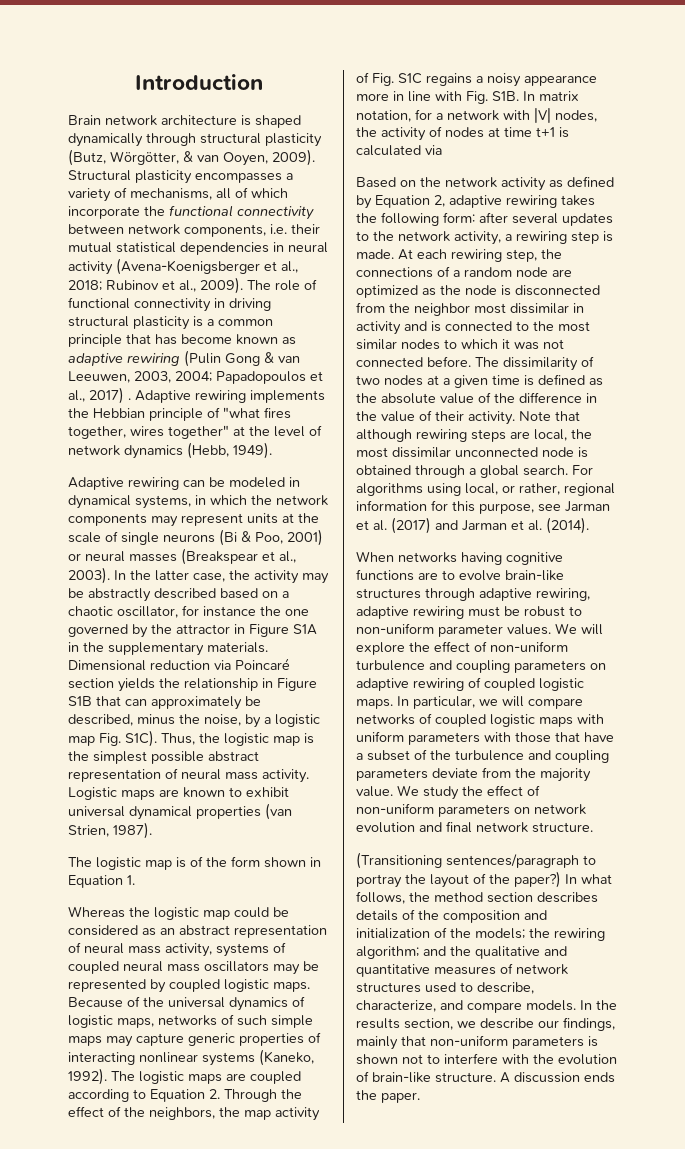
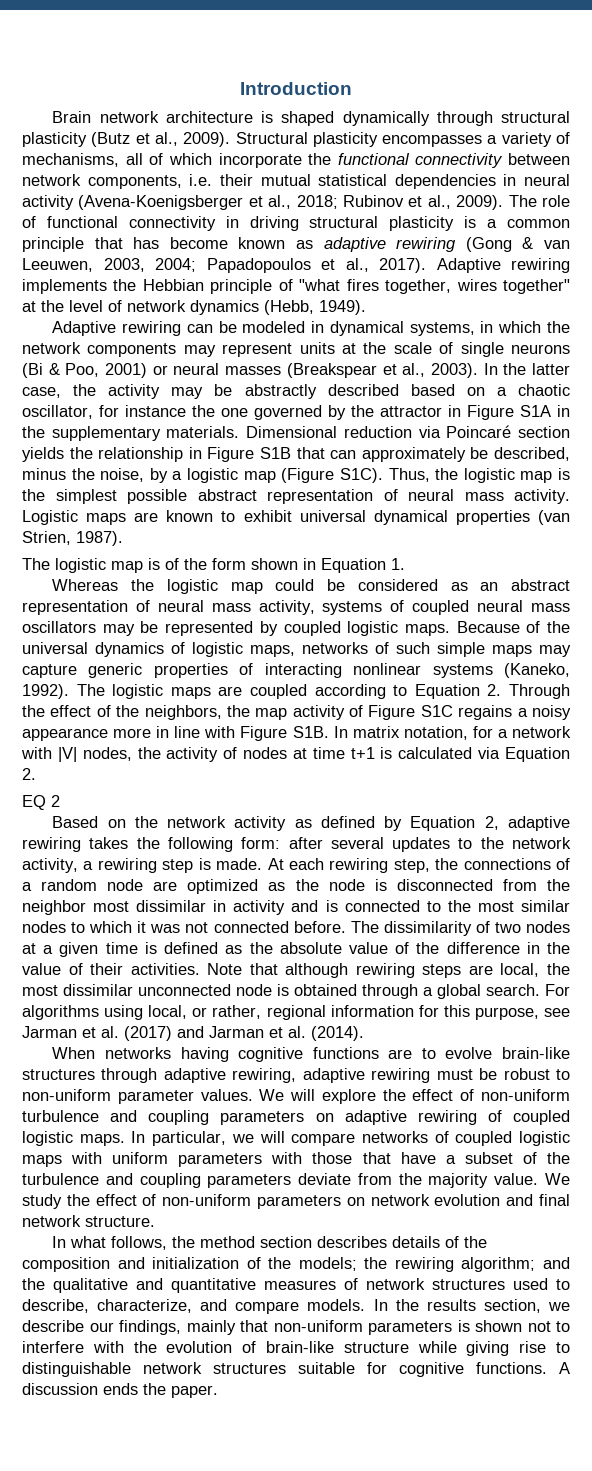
- Brain network architecture is shaped dynamically through structural plasticity (Butz, Wörgötter, & van Ooyen, 2009).
+ Brain network architecture is shaped dynamically through structural plasticity (Butz et al., 2009).
- The role of functional connectivity in driving structural plasticity is a common principle that has become known as adaptive rewiring (Pulin Gong & van Leeuwen, 2003, 2004; Papadopoulos et al., 2017) .
+ The role of functional connectivity in driving structural plasticity is a common principle that has become known as adaptive rewiring (Gong & van Leeuwen, 2003, 2004; Papadopoulos et al., 2017).
- Dimensional reduction via Poincaré section yields the relationship in Figure S1B that can approximately be described, minus the noise, by a logistic map Fig. S1C).
+ Dimensional reduction via Poincaré section yields the relationship in Figure S1B that can approximately be described, minus the noise, by a logistic map (Figure S1C).
- The logistic maps are coupled according to Equation 2. Through the effect of the neighbors, the map activity of Fig. S1C regains a noisy appearance more in line with Fig. S1B. In matrix notation, for a network with |V| nodes, the activity of nodes at time t+1 is calculated via
+ The logistic maps are coupled according to Equation 2. Through the effect of the neighbors, the map activity of Figure S1C regains a noisy appearance more in line with Figure S1B. In matrix notation, for a network with |V| nodes, the activity of nodes at time t+1 is calculated via Equation 2.
+ EQ 2
- The dissimilarity of two nodes at a given time is defined as the absolute value of the difference in the value of their activity.
+ The dissimilarity of two nodes at a given time is defined as the absolute value of the difference in the value of their activities.
- (Transitioning sentences/paragraph to portray the layout of the paper?)
- In the results section, we describe our findings, mainly that non-uniform parameters is shown not to interfere with the evolution of brain-like structure.
+ In the results section, we describe our findings, mainly that non-uniform parameters is shown not to interfere with the evolution of brain-like structure while giving rise to distinguishable network structures suitable for cognitive functions.

